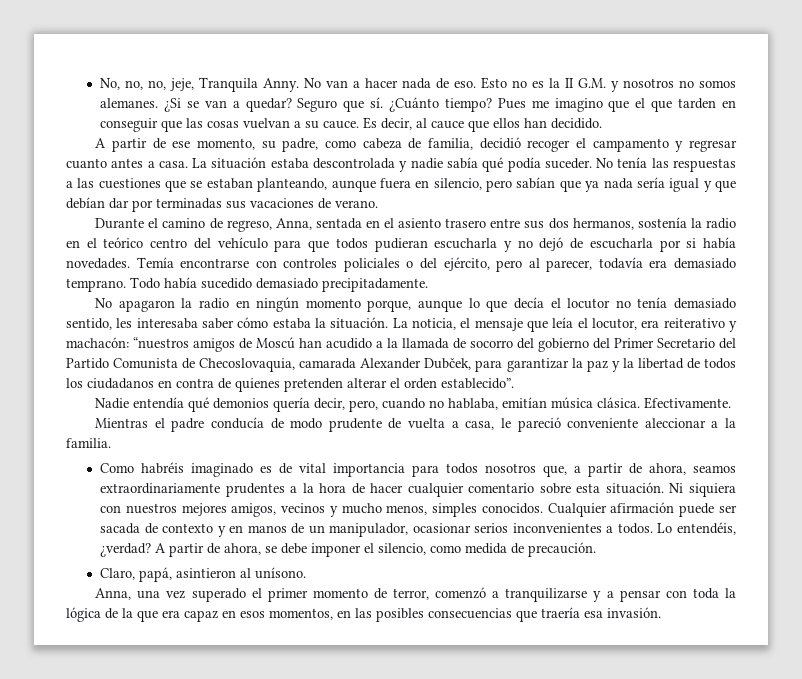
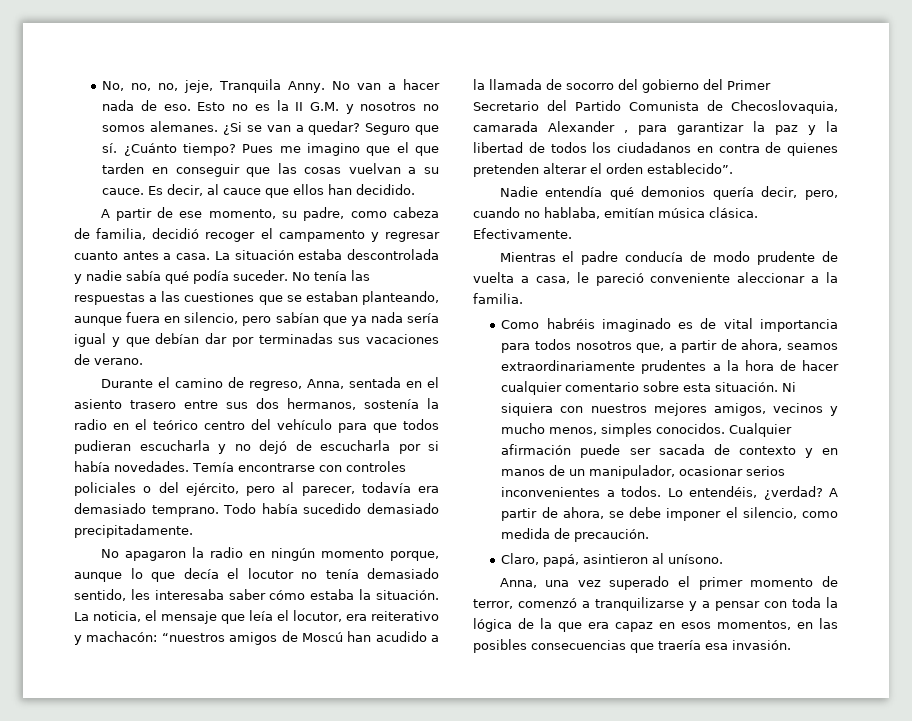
- La noticia, el mensaje que leía el locutor, era reiterativo y machacón: “nuestros amigos de Moscú han acudido a la llamada de socorro del gobierno del Primer Secretario del Partido Comunista de Checoslovaquia, camarada Alexander Dubček, para garantizar la paz y la libertad de todos los ciudadanos en contra de quienes pretenden alterar el orden establecido”.
+ La noticia, el mensaje que leía el locutor, era reiterativo y machacón: “nuestros amigos de Moscú han acudido a la llamada de socorro del gobierno del Primer Secretario del Partido Comunista de Checoslovaquia, camarada Alexander , para garantizar la paz y la libertad de todos los ciudadanos en contra de quienes pretenden alterar el orden establecido”.

